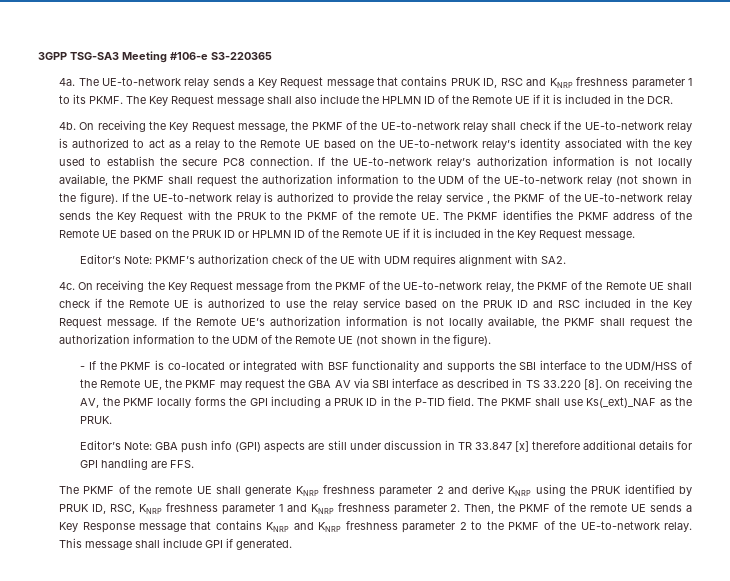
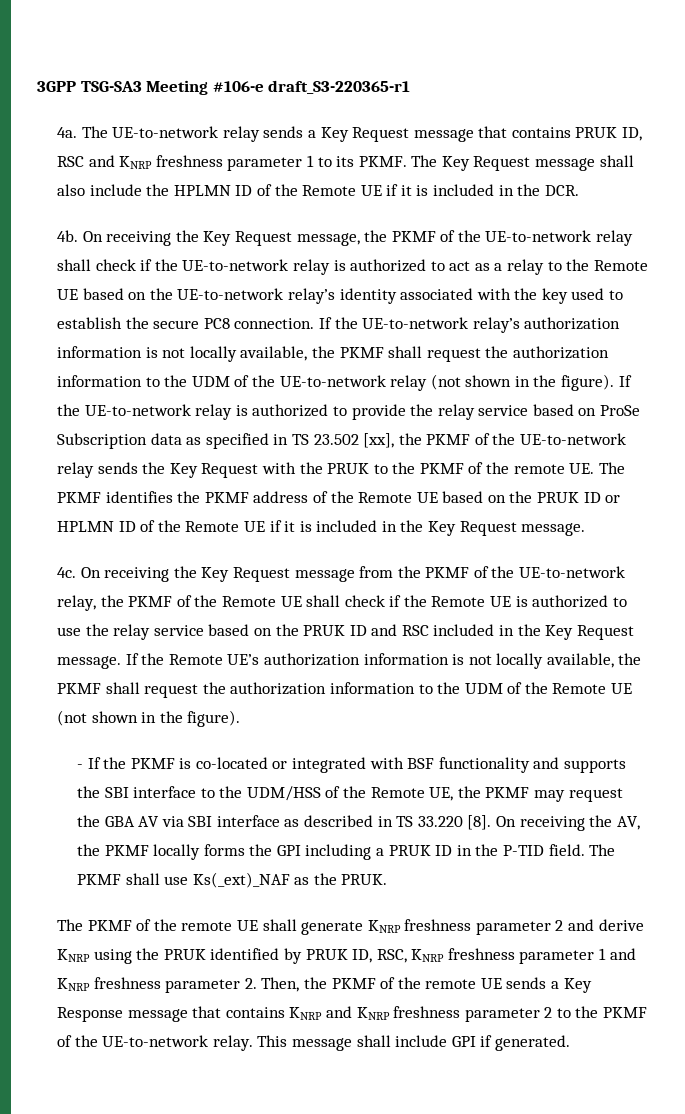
- 3GPP TSG-SA3 Meeting #106-e S3-220365
+ 3GPP TSG-SA3 Meeting #106-e draft_S3-220365-r1
- If the UE-to-network relay is authorized to provide the relay service , the PKMF of the UE-to-network relay sends the Key Request with the PRUK to the PKMF of the remote UE. The PKMF identifies the PKMF address of the Remote UE based on the PRUK ID or HPLMN ID of the Remote UE if it is included in the Key Request message.
+ If the UE-to-network relay is authorized to provide the relay service based on ProSe Subscription data as specified in TS 23.502 [xx], the PKMF of the UE-to-network relay sends the Key Request with the PRUK to the PKMF of the remote UE. The PKMF identifies the PKMF address of the Remote UE based on the PRUK ID or HPLMN ID of the Remote UE if it is included in the Key Request message.
- Editor’s Note: PKMF’s authorization check of the UE with UDM requires alignment with SA2.
- Editor’s Note: GBA push info (GPI) aspects are still under discussion in TR 33.847 [x] therefore additional details for GPI handling are FFS.

